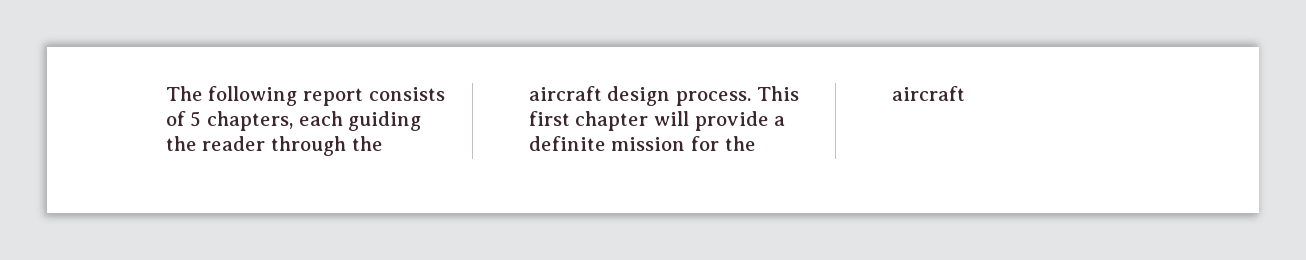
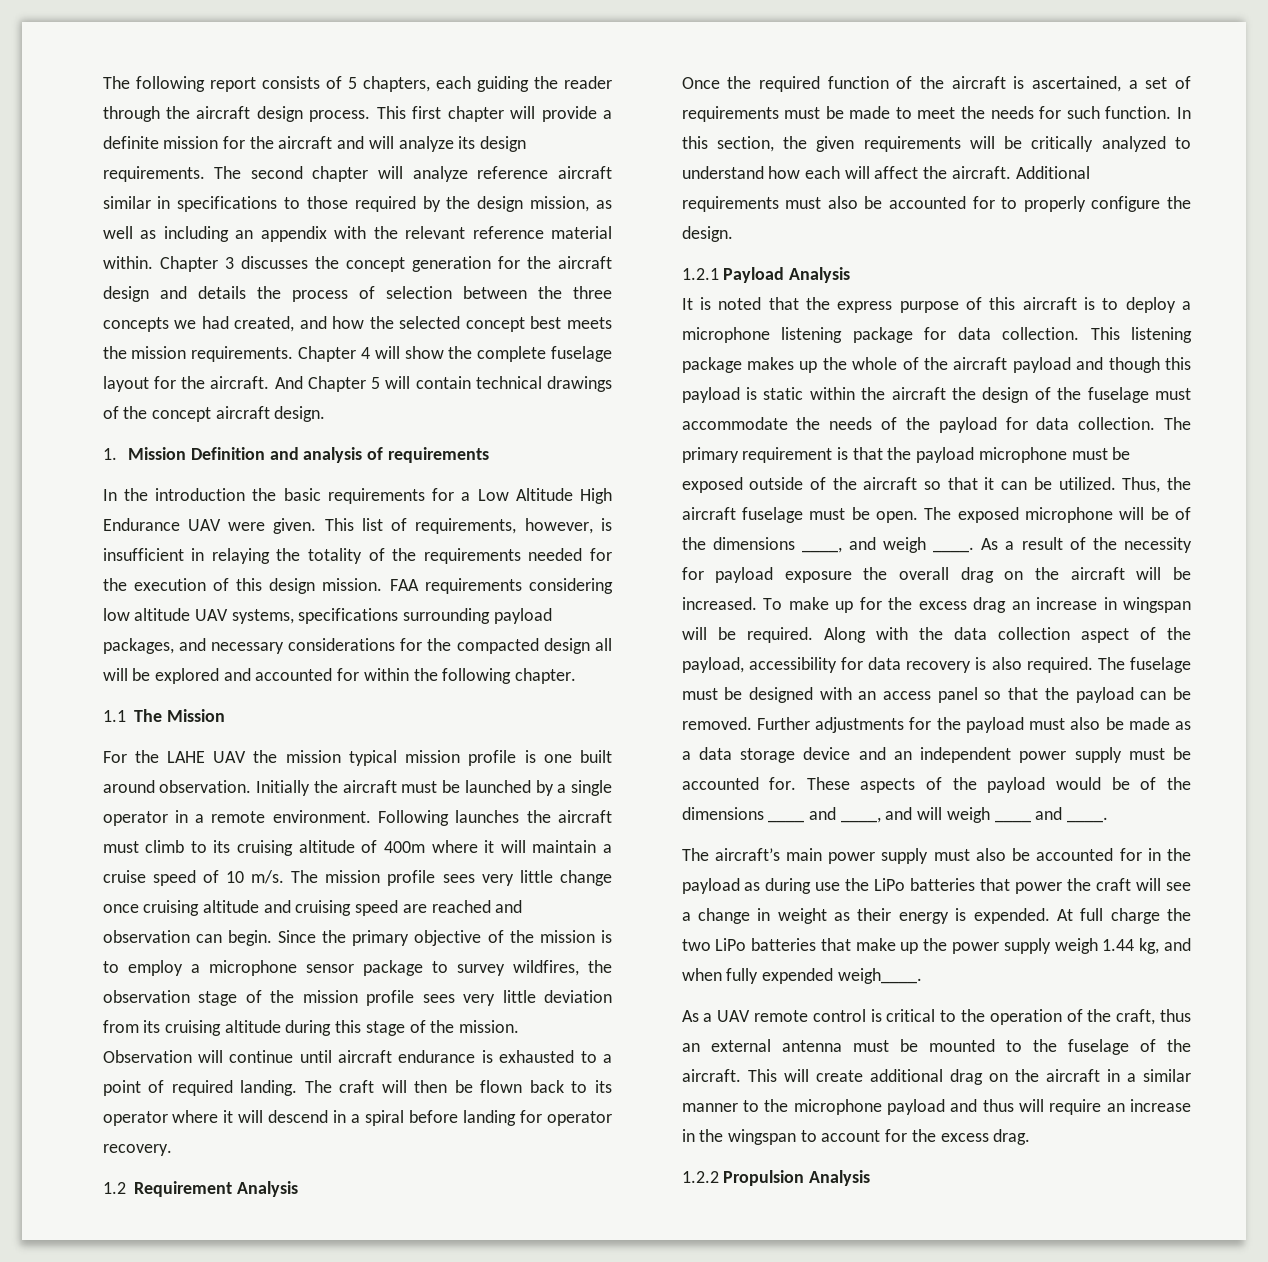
- This first chapter will provide a definite mission for the aircraft
+ This first chapter will provide a definite mission for the aircraft and will analyze its design requirements. The second chapter will analyze reference aircraft similar in specifications to those required by the design mission, as well as including an appendix with the relevant reference material within. Chapter 3 discusses the concept generation for the aircraft design and details the process of selection between the three concepts we had created, and how the selected concept best meets the mission requirements. Chapter 4 will show the complete fuselage layout for the aircraft. And Chapter 5 will contain technical drawings of the concept aircraft design.
+ 1. Mission Definition and analysis of requirements
+ In the introduction the basic requirements for a Low Altitude High Endurance UAV were given. This list of requirements, however, is insufficient in relaying the totality of the requirements needed for the execution of this design mission. FAA requirements considering low altitude UAV systems, specifications surrounding payload packages, and necessary considerations for the compacted design all will be explored and accounted for within the following chapter.
+ 1.1 The Mission
+ For the LAHE UAV the mission typical mission profile is one built around observation. Initially the aircraft must be launched by a single operator in a remote environment. Following launches the aircraft must climb to its cruising altitude of 400m where it will maintain a cruise speed of 10 m/s. The mission profile sees very little change once cruising altitude and cruising speed are reached and observation can begin. Since the primary objective of the mission is to employ a microphone sensor package to survey wildfires, the observation stage of the mission profile sees very little deviation from its cruising altitude during this stage of the mission. Observation will continue until aircraft endurance is exhausted to a point of required landing. The craft will then be flown back to its operator where it will descend in a spiral before landing for operator recovery.
+ 1.2 Requirement Analysis
+ Once the required function of the aircraft is ascertained, a set of requirements must be made to meet the needs for such function. In this section, the given requirements will be critically analyzed to understand how each will affect the aircraft. Additional requirements must also be accounted for to properly configure the design.
+ 1.2.1 Payload Analysis
+ It is noted that the express purpose of this aircraft is to deploy a microphone listening package for data collection. This listening package makes up the whole of the aircraft payload and though this payload is static within the aircraft the design of the fuselage must accommodate the needs of the payload for data collection. The primary requirement is that the payload microphone must be exposed outside of the aircraft so that it can be utilized. Thus, the aircraft fuselage must be open. The exposed microphone will be of the dimensions ____, and weigh ____. As a result of the necessity for payload exposure the overall drag on the aircraft will be increased. To make up for the excess drag an increase in wingspan will be required. Along with the data collection aspect of the payload, accessibility for data recovery is also required. The fuselage must be designed with an access panel so that the payload can be removed. Further adjustments for the payload must also be made as a data storage device and an independent power supply must be accounted for. These aspects of the payload would be of the dimensions ____ and ____, and will weigh ____ and ____.
+ The aircraft’s main power supply must also be accounted for in the payload as during use the LiPo batteries that power the craft will see a change in weight as their energy is expended. At full charge the two LiPo batteries that make up the power supply weigh 1.44 kg, and when fully expended weigh____.
+ As a UAV remote control is critical to the operation of the craft, thus an external antenna must be mounted to the fuselage of the aircraft. This will create additional drag on the aircraft in a similar manner to the microphone payload and thus will require an increase in the wingspan to account for the excess drag.
+ 1.2.2 Propulsion Analysis

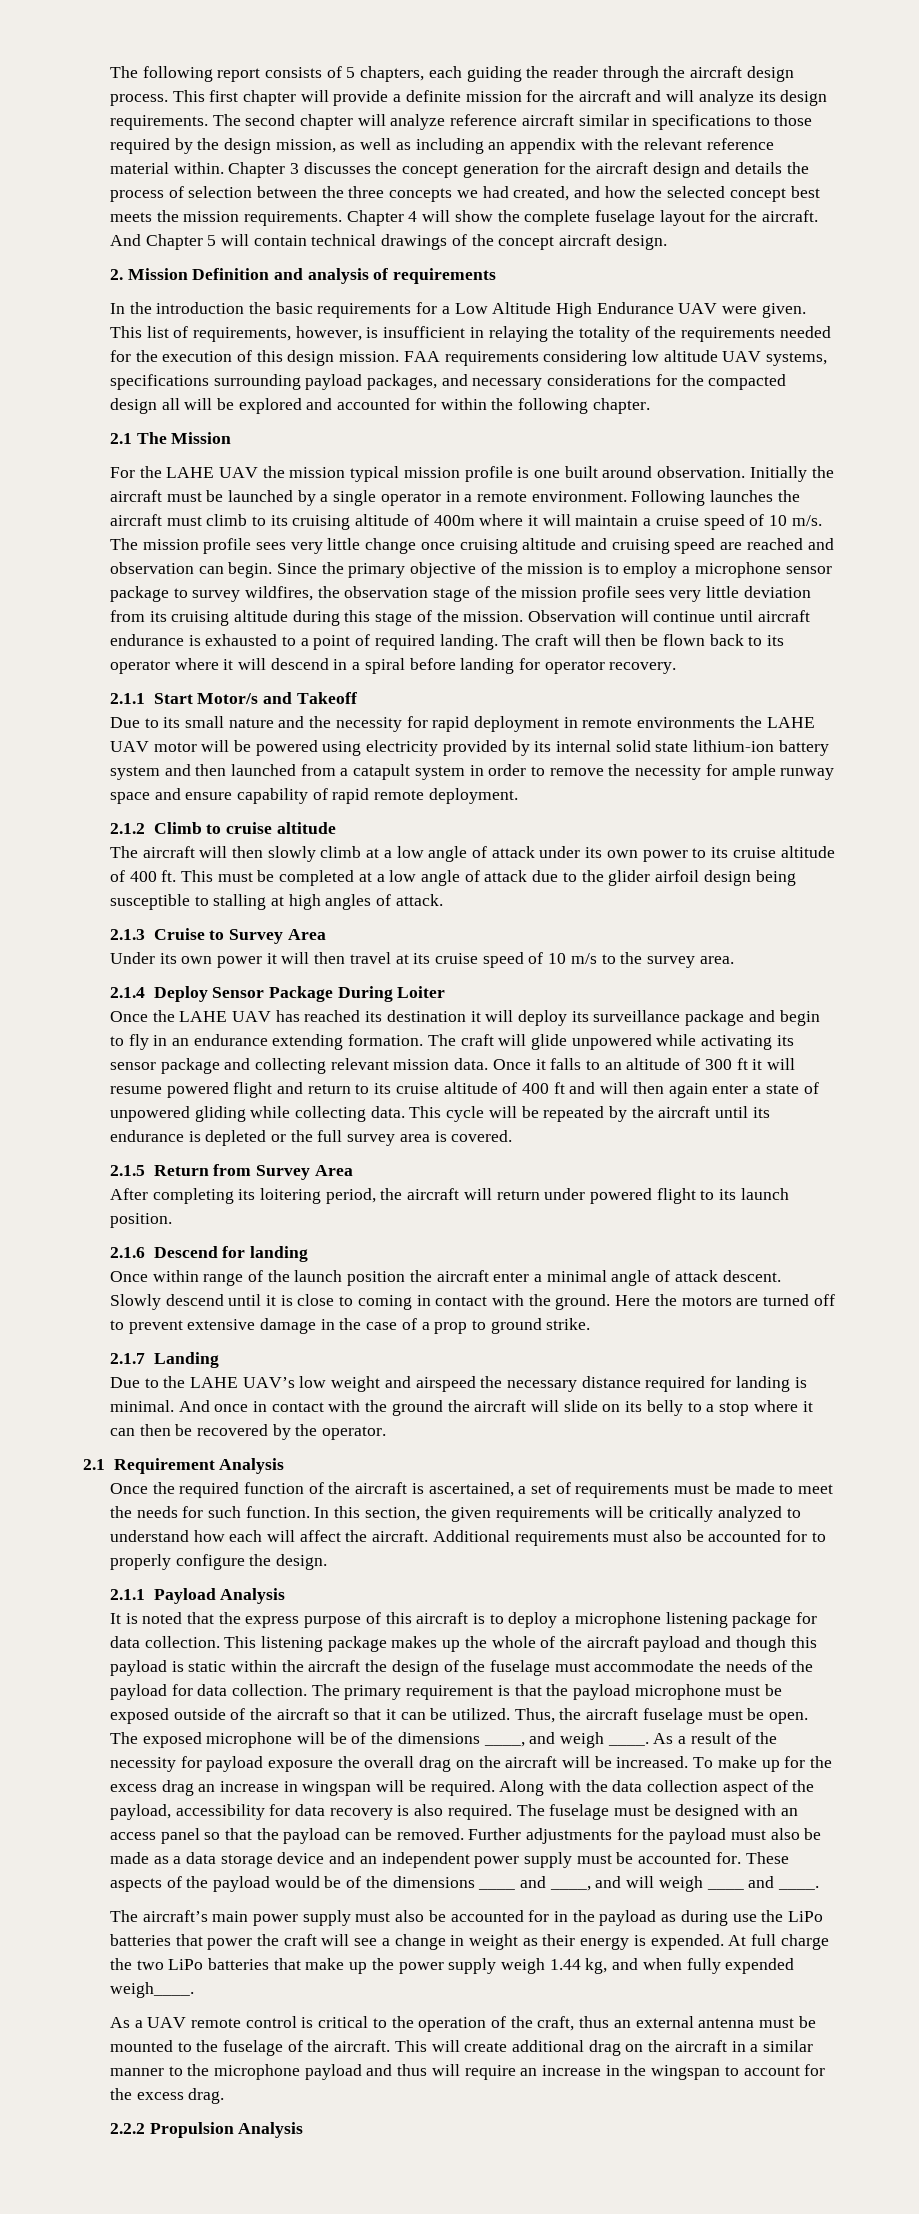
- 1. Mission Definition and analysis of requirements
+ 2. Mission Definition and analysis of requirements
- 1.1 The Mission
+ 2.1 The Mission
- 1.2 Requirement Analysis
+ 2.1.1 Start Motor/s and Takeoff
+ Due to its small nature and the necessity for rapid deployment in remote environments the LAHE UAV motor will be powered using electricity provided by its internal solid state lithium-ion battery system and then launched from a catapult system in order to remove the necessity for ample runway space and ensure capability of rapid remote deployment.
+ 2.1.2 Climb to cruise altitude
+ The aircraft will then slowly climb at a low angle of attack under its own power to its cruise altitude of 400 ft. This must be completed at a low angle of attack due to the glider airfoil design being susceptible to stalling at high angles of attack.
+ 2.1.3 Cruise to Survey Area
+ Under its own power it will then travel at its cruise speed of 10 m/s to the survey area.
+ 2.1.4 Deploy Sensor Package During Loiter
+ Once the LAHE UAV has reached its destination it will deploy its surveillance package and begin to fly in an endurance extending formation. The craft will glide unpowered while activating its sensor package and collecting relevant mission data. Once it falls to an altitude of 300 ft it will resume powered flight and return to its cruise altitude of 400 ft and will then again enter a state of unpowered gliding while collecting data. This cycle will be repeated by the aircraft until its endurance is depleted or the full survey area is covered.
+ 2.1.5 Return from Survey Area
+ After completing its loitering period, the aircraft will return under powered flight to its launch position.
+ 2.1.6 Descend for landing
+ Once within range of the launch position the aircraft enter a minimal angle of attack descent. Slowly descend until it is close to coming in contact with the ground. Here the motors are turned off to prevent extensive damage in the case of a prop to ground strike.
+ 2.1.7 Landing
+ Due to the LAHE UAV’s low weight and airspeed the necessary distance required for landing is minimal. And once in contact with the ground the aircraft will slide on its belly to a stop where it can then be recovered by the operator.
+ 2.1 Requirement Analysis
- 1.2.1 Payload Analysis
+ 2.1.1 Payload Analysis
- 1.2.2 Propulsion Analysis
+ 2.2.2 Propulsion Analysis

